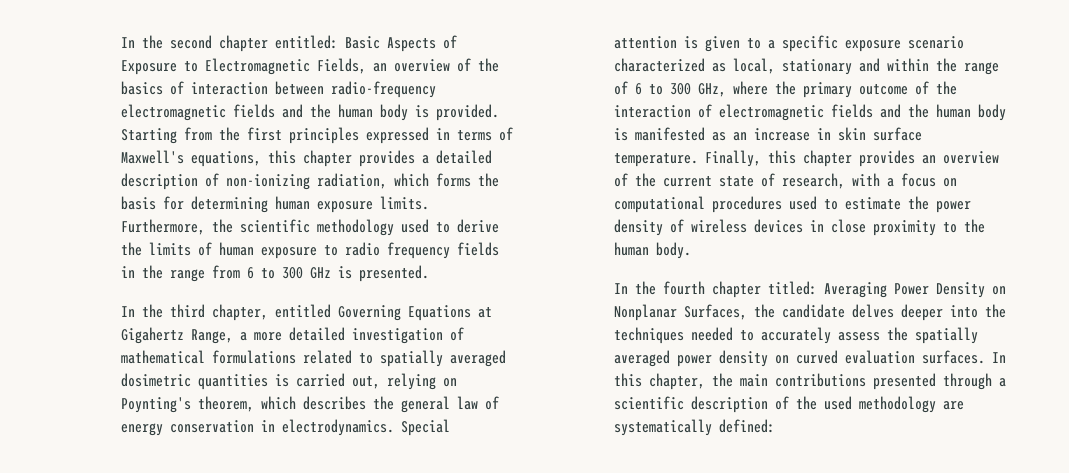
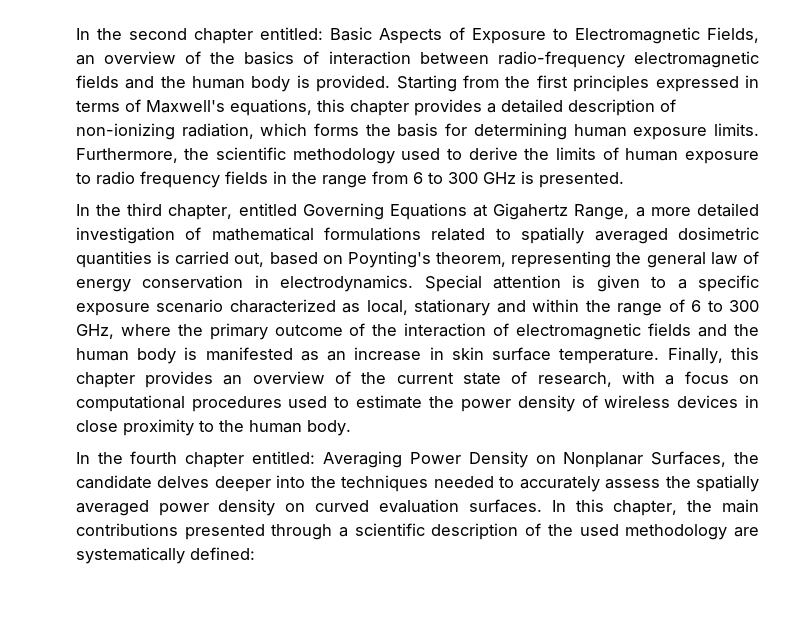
- In the third chapter, entitled Governing Equations at Gigahertz Range, a more detailed investigation of mathematical formulations related to spatially averaged dosimetric quantities is carried out, relying on Poynting's theorem, which describes the general law of energy conservation in electrodynamics.
+ In the third chapter, entitled Governing Equations at Gigahertz Range, a more detailed investigation of mathematical formulations related to spatially averaged dosimetric quantities is carried out, based on Poynting's theorem, representing the general law of energy conservation in electrodynamics.
- In the fourth chapter titled: Averaging Power Density on Nonplanar Surfaces, the candidate delves deeper into the techniques needed to accurately assess the spatially averaged power density on curved evaluation surfaces.
+ In the fourth chapter entitled: Averaging Power Density on Nonplanar Surfaces, the candidate delves deeper into the techniques needed to accurately assess the spatially averaged power density on curved evaluation surfaces.

